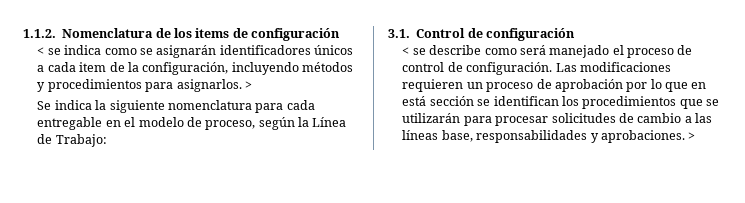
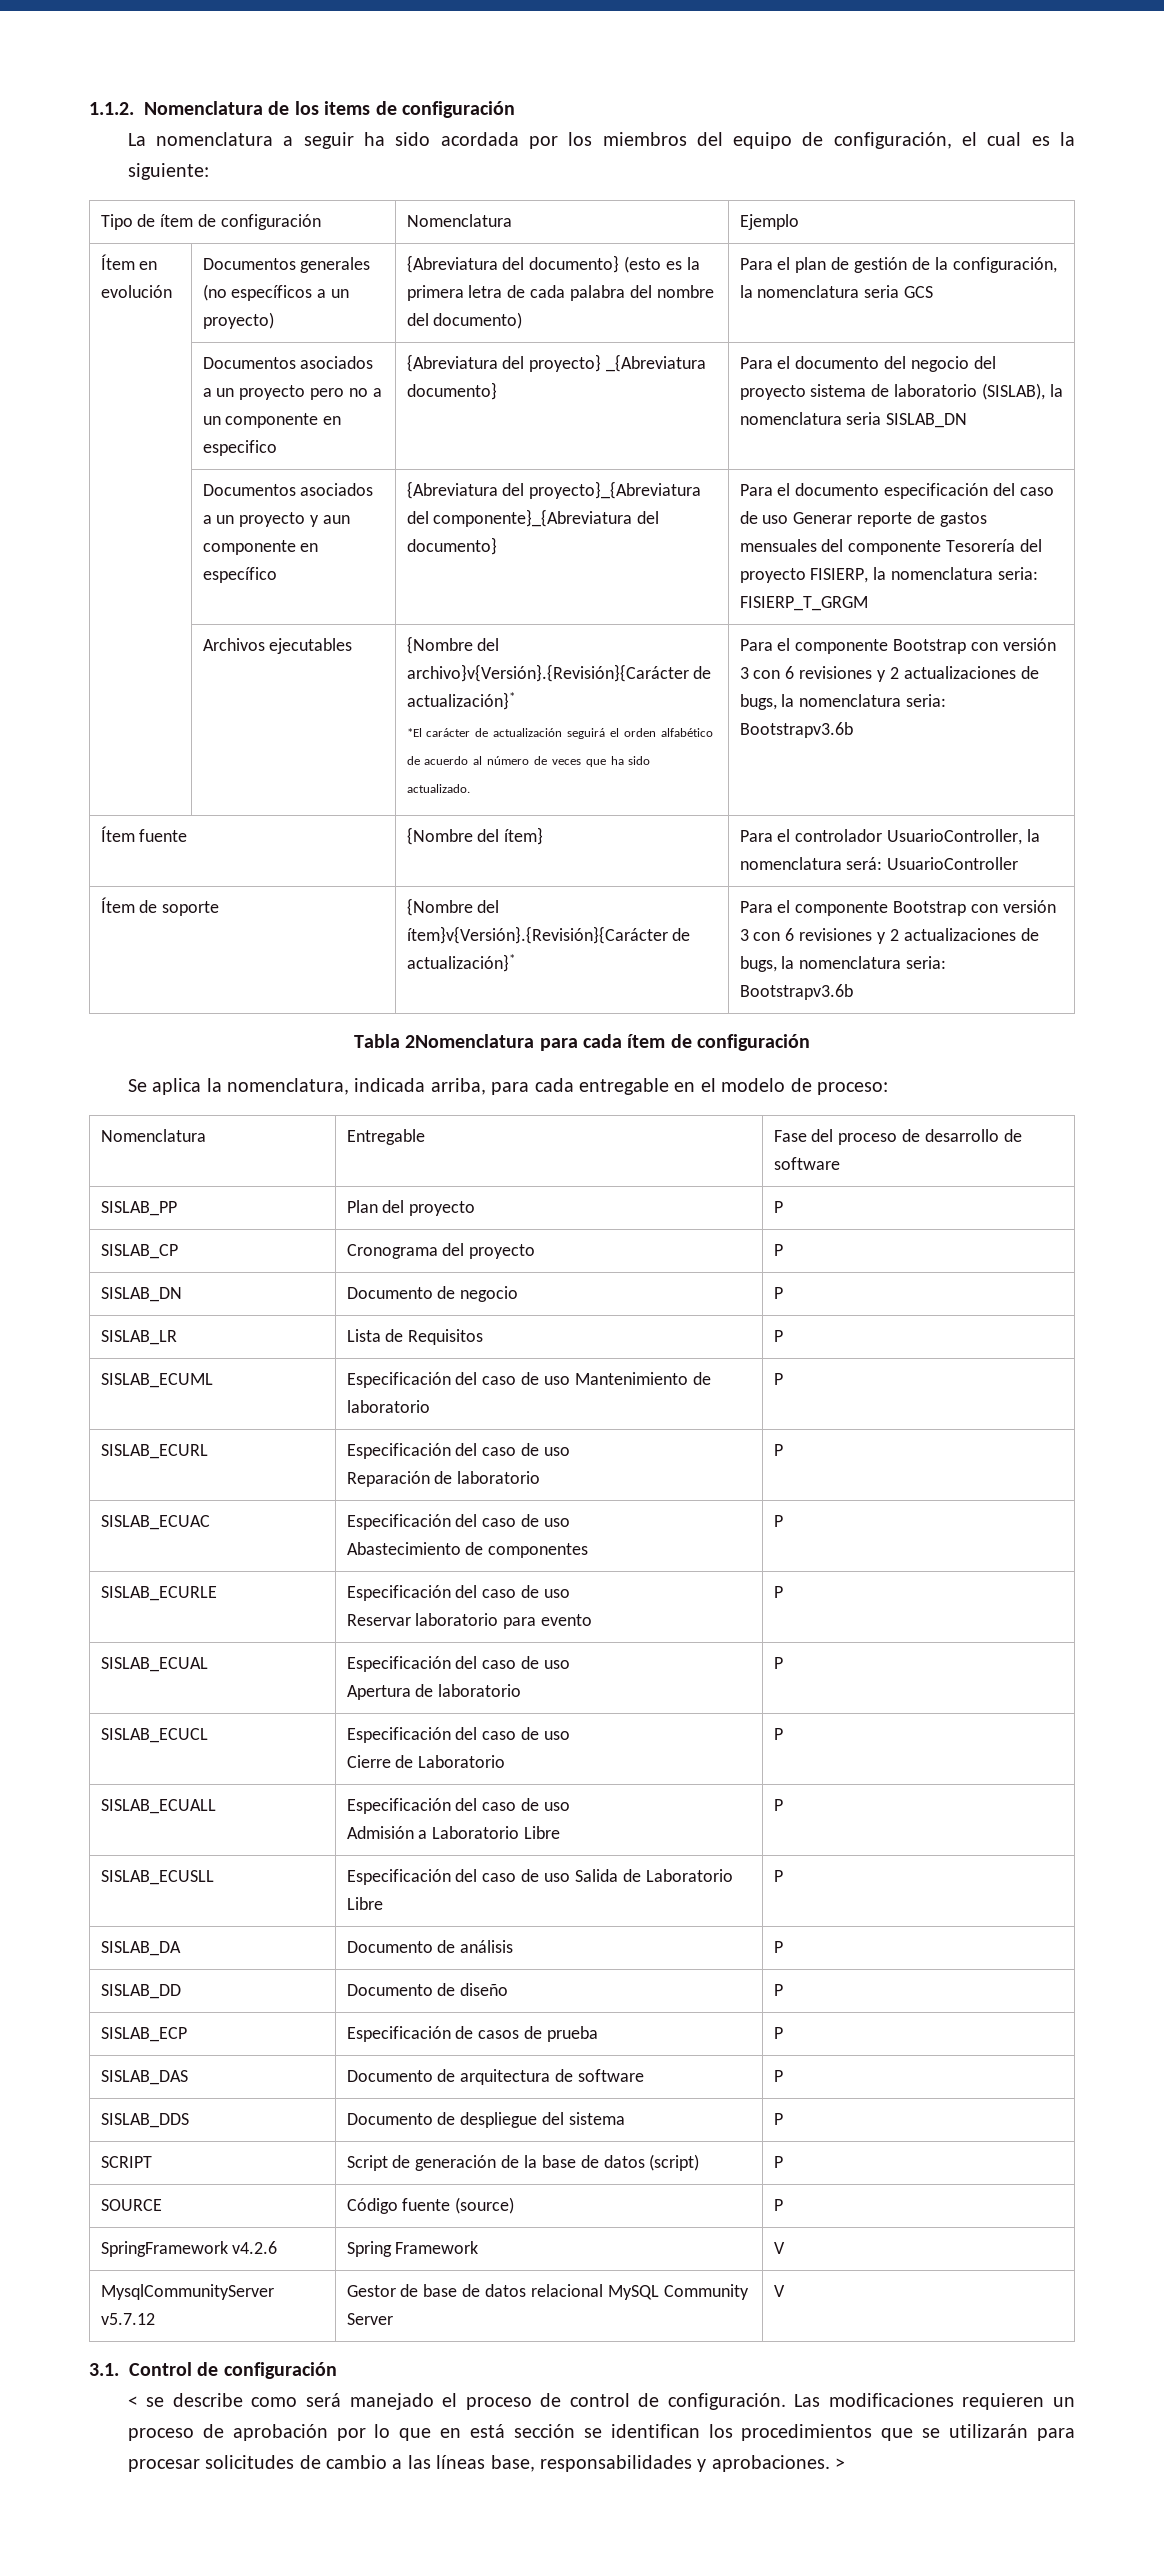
- < se indica como se asignarán identificadores únicos a cada item de la configuración, incluyendo métodos y procedimientos para asignarlos. >
- Se indica la siguiente nomenclatura para cada entregable en el modelo de proceso, según la Línea de Trabajo:
+ La nomenclatura a seguir ha sido acordada por los miembros del equipo de configuración, el cual es la siguiente:
+ Tipo de ítem de configuración | Nomenclatura | Ejemplo
+ Ítem en evolución | Documentos generales (no específicos a un proyecto) | {Abreviatura del documento} (esto es la primera letra de cada palabra del nombre del documento) | Para el plan de gestión de la configuración, la nomenclatura seria GCS
+ | Documentos asociados a un proyecto pero no a un componente en especifico | {Abreviatura del proyecto} _{Abreviatura documento} | Para el documento del negocio del proyecto sistema de laboratorio (SISLAB), la nomenclatura seria SISLAB_DN
+ | Documentos asociados a un proyecto y aun componente en específico | {Abreviatura del proyecto}_{Abreviatura del componente}_{Abreviatura del documento} | Para el documento especificación del caso de uso Generar reporte de gastos mensuales del componente Tesorería del proyecto FISIERP, la nomenclatura seria: FISIERP_T_GRGM
+ | Archivos ejecutables | {Nombre del archivo}v{Versión}.{Revisión}{Carácter de actualización}*
+ *El carácter de actualización seguirá el orden alfabético de acuerdo al número de veces que ha sido actualizado. | Para el componente Bootstrap con versión 3 con 6 revisiones y 2 actualizaciones de bugs, la nomenclatura seria: Bootstrapv3.6b
+ Ítem fuente | {Nombre del ítem} | Para el controlador UsuarioController, la nomenclatura será: UsuarioController
+ Ítem de soporte | {Nombre del ítem}v{Versión}.{Revisión}{Carácter de actualización}* | Para el componente Bootstrap con versión 3 con 6 revisiones y 2 actualizaciones de bugs, la nomenclatura seria: Bootstrapv3.6b
+ Tabla 2Nomenclatura para cada ítem de configuración
+ Se aplica la nomenclatura, indicada arriba, para cada entregable en el modelo de proceso:
+ Nomenclatura | Entregable | Fase del proceso de desarrollo de software
+ SISLAB_PP | Plan del proyecto | P
+ SISLAB_CP | Cronograma del proyecto | P
+ SISLAB_DN | Documento de negocio | P
+ SISLAB_LR | Lista de Requisitos | P
+ SISLAB_ECUML | Especificación del caso de uso Mantenimiento de laboratorio | P
+ SISLAB_ECURL | Especificación del caso de uso
+ Reparación de laboratorio | P
+ SISLAB_ECUAC | Especificación del caso de uso
+ Abastecimiento de componentes | P
+ SISLAB_ECURLE | Especificación del caso de uso
+ Reservar laboratorio para evento | P
+ SISLAB_ECUAL | Especificación del caso de uso
+ Apertura de laboratorio | P
+ SISLAB_ECUCL | Especificación del caso de uso
+ Cierre de Laboratorio | P
+ SISLAB_ECUALL | Especificación del caso de uso
+ Admisión a Laboratorio Libre | P
+ SISLAB_ECUSLL | Especificación del caso de uso Salida de Laboratorio Libre | P
+ SISLAB_DA | Documento de análisis | P
+ SISLAB_DD | Documento de diseño | P
+ SISLAB_ECP | Especificación de casos de prueba | P
+ SISLAB_DAS | Documento de arquitectura de software | P
+ SISLAB_DDS | Documento de despliegue del sistema | P
+ SCRIPT | Script de generación de la base de datos (script) | P
+ SOURCE | Código fuente (source) | P
+ SpringFramework v4.2.6 | Spring Framework | V
+ MysqlCommunityServer v5.7.12 | Gestor de base de datos relacional MySQL Community Server | V

